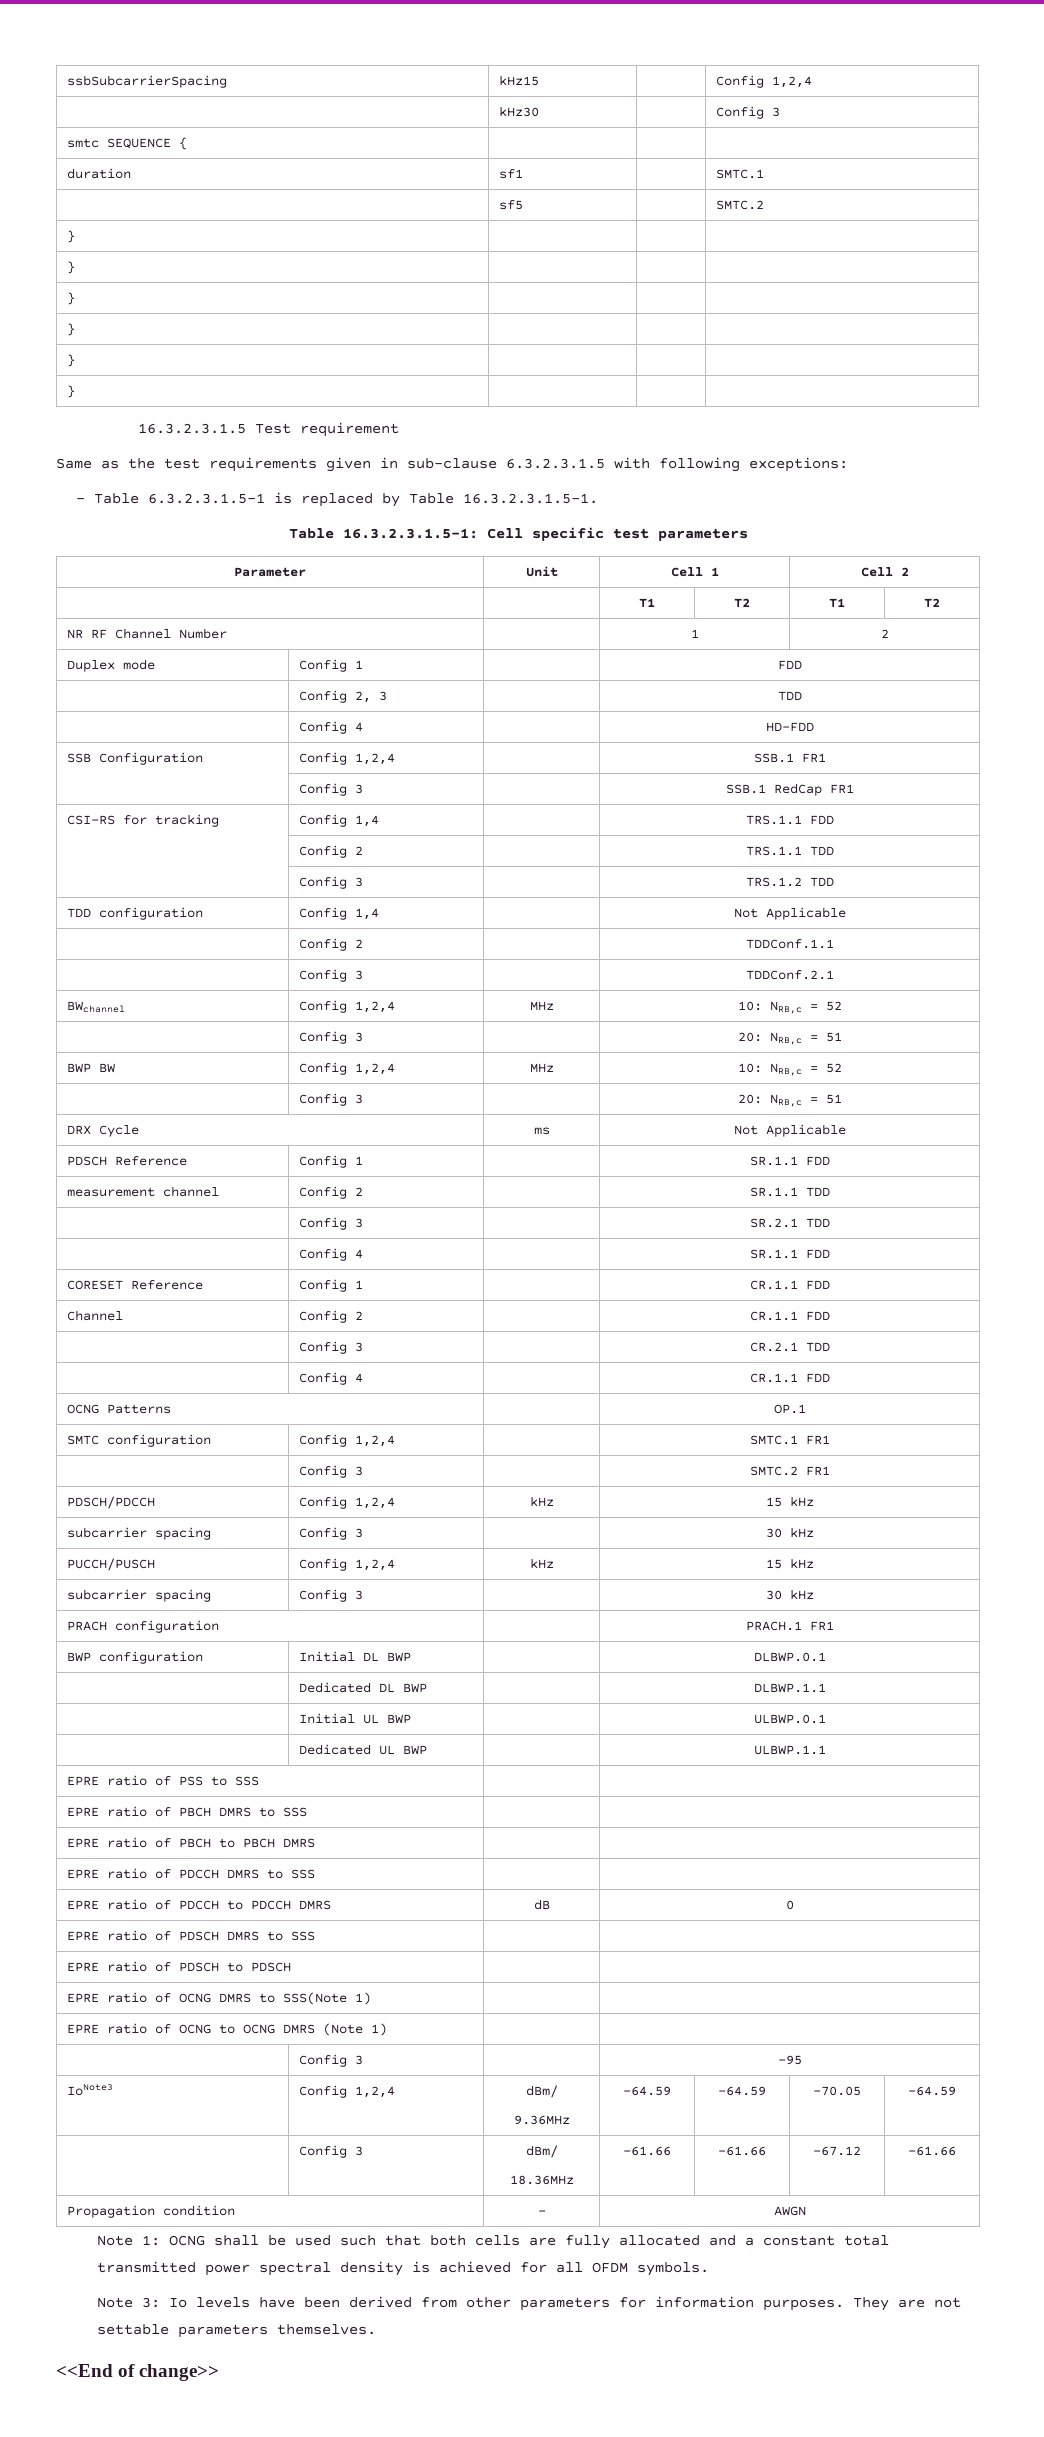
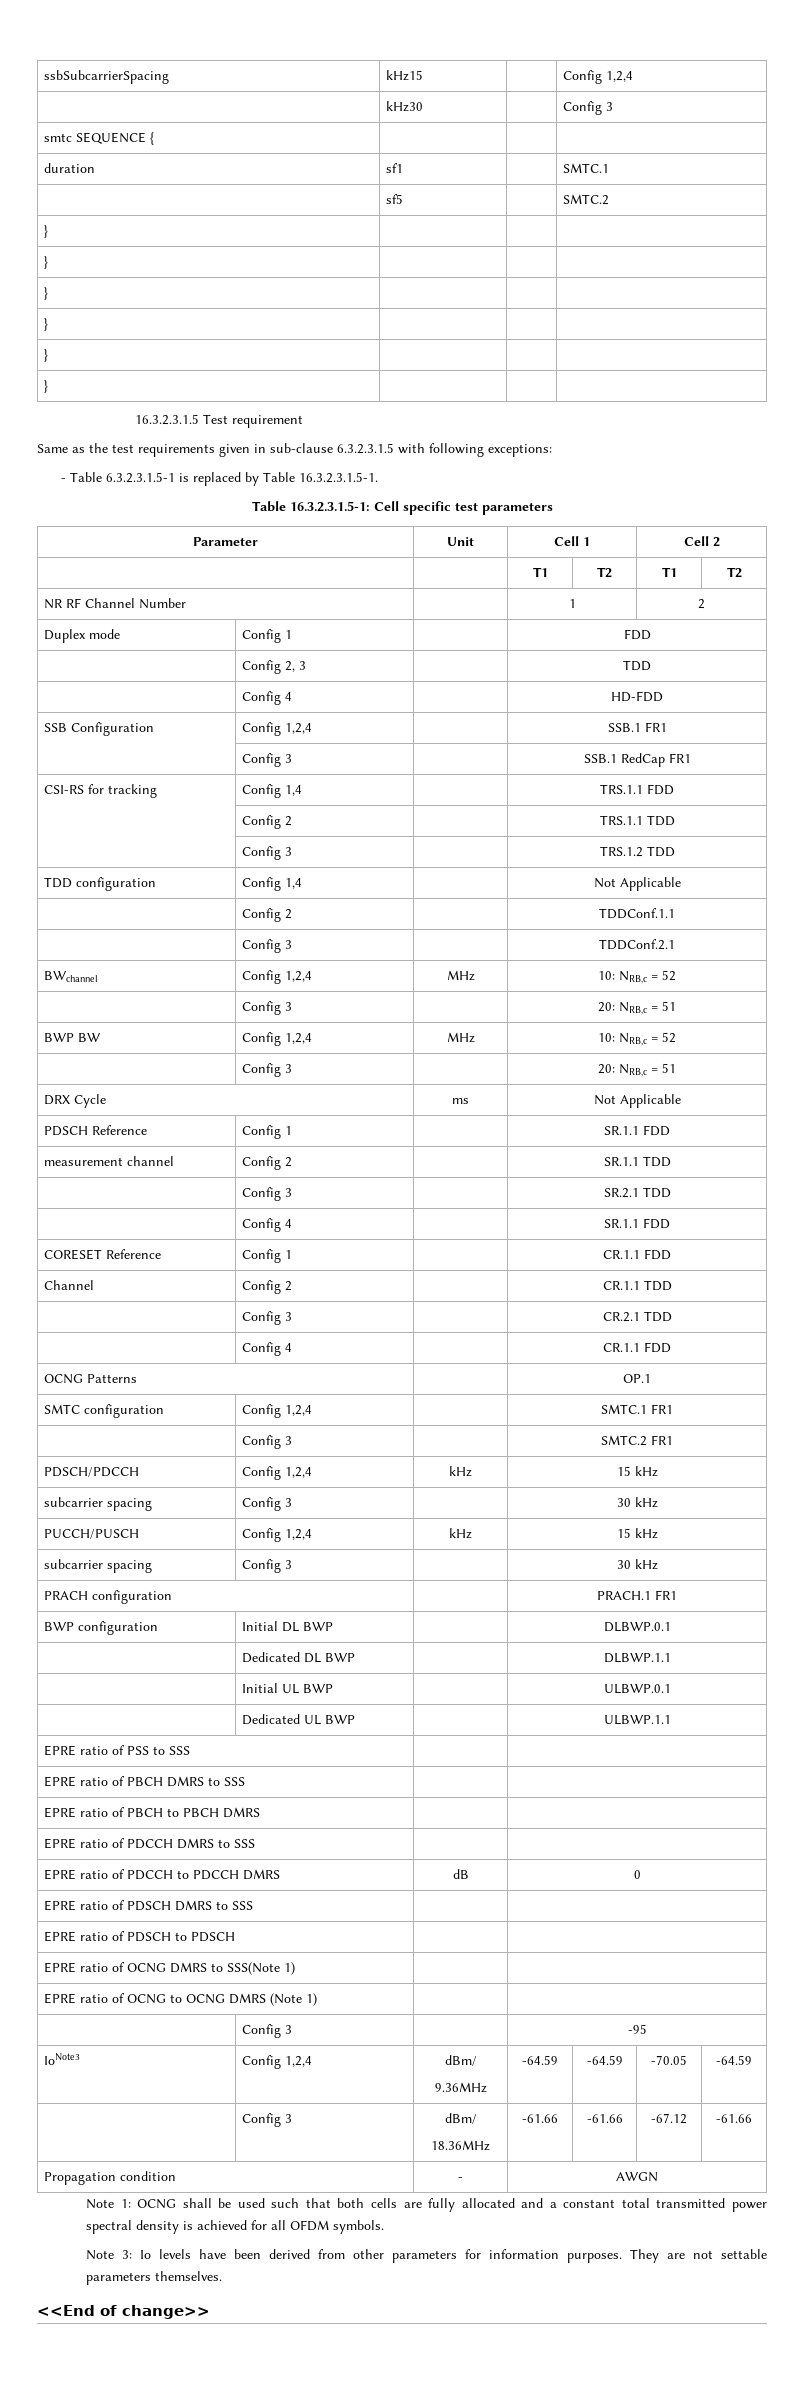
- Channel | Config 2 | | CR.1.1 FDD
+ Channel | Config 2 | | CR.1.1 TDD

